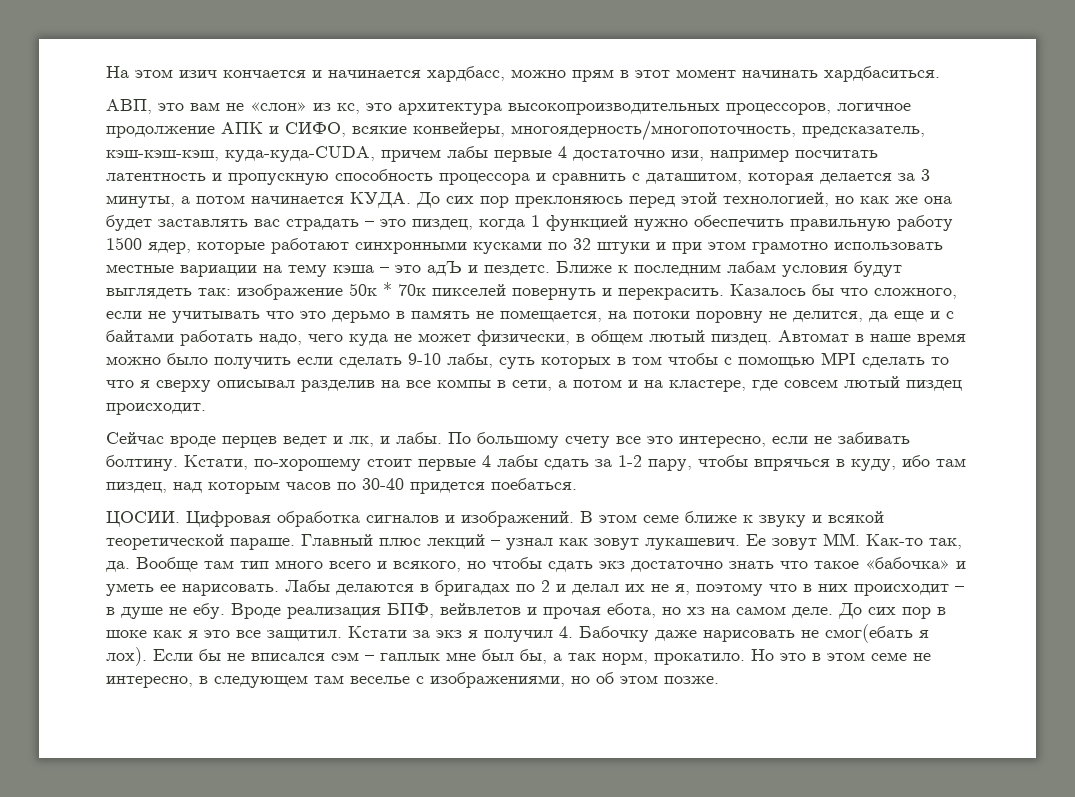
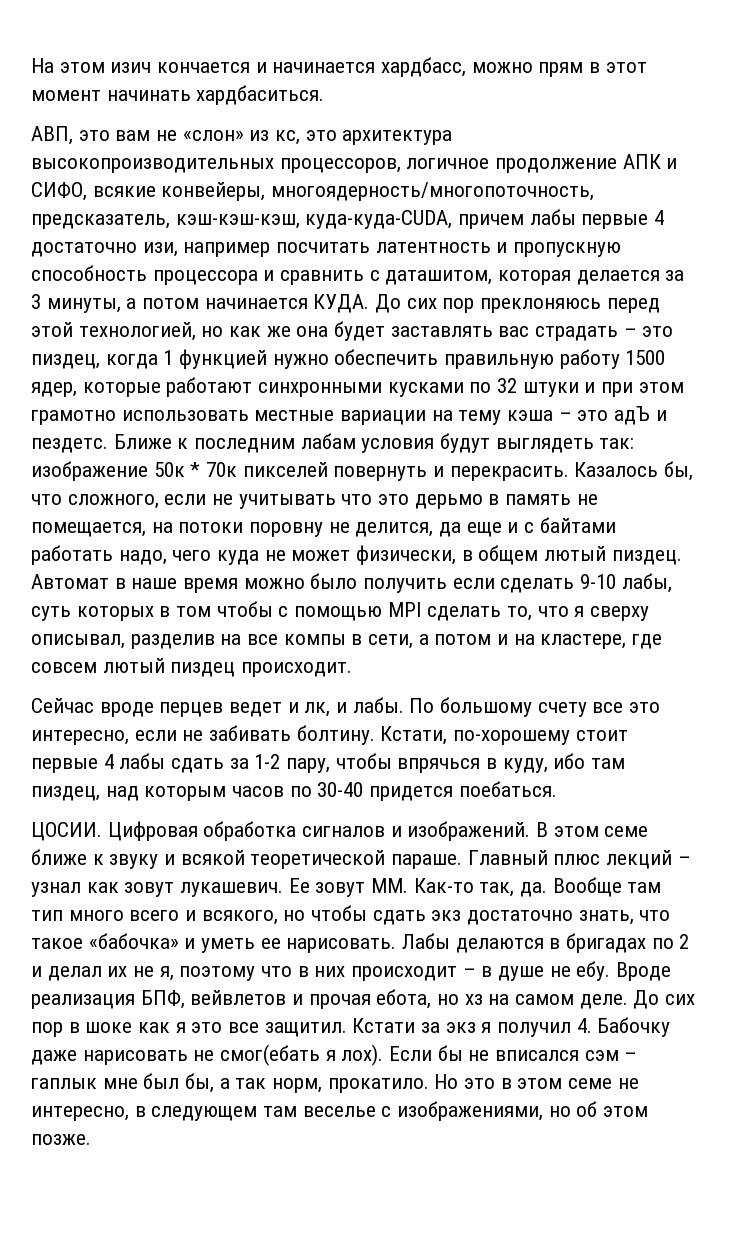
- Казалось бы что сложного, если не учитывать что это дерьмо в память не помещается, на потоки поровну не делится, да еще и с байтами работать надо, чего куда не может физически, в общем лютый пиздец.
+ Казалось бы, что сложного, если не учитывать что это дерьмо в память не помещается, на потоки поровну не делится, да еще и с байтами работать надо, чего куда не может физически, в общем лютый пиздец.
- Автомат в наше время можно было получить если сделать 9-10 лабы, суть которых в том чтобы с помощью MPI сделать то что я сверху описывал разделив на все компы в сети, а потом и на кластере, где совсем лютый пиздец происходит.
+ Автомат в наше время можно было получить если сделать 9-10 лабы, суть которых в том чтобы с помощью MPI сделать то, что я сверху описывал, разделив на все компы в сети, а потом и на кластере, где совсем лютый пиздец происходит.
- Вообще там тип много всего и всякого, но чтобы сдать экз достаточно знать что такое «бабочка» и уметь ее нарисовать.
+ Вообще там тип много всего и всякого, но чтобы сдать экз достаточно знать, что такое «бабочка» и уметь ее нарисовать.

